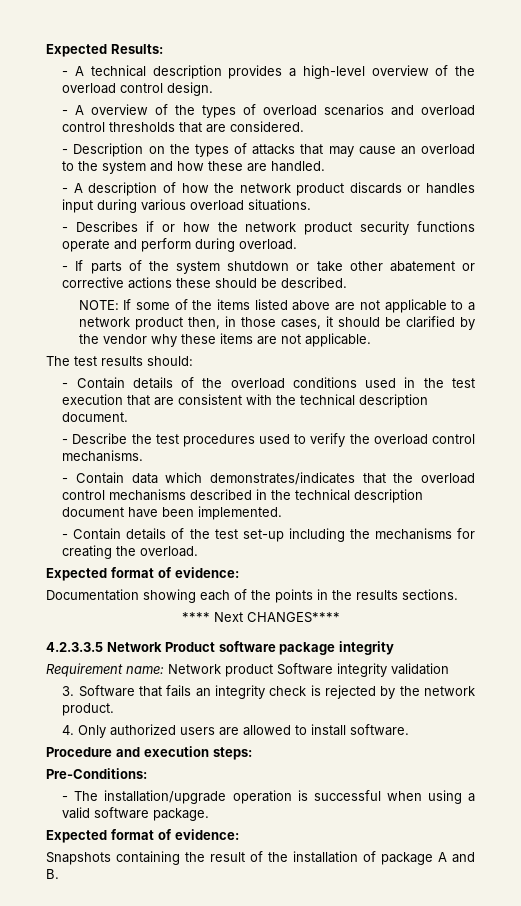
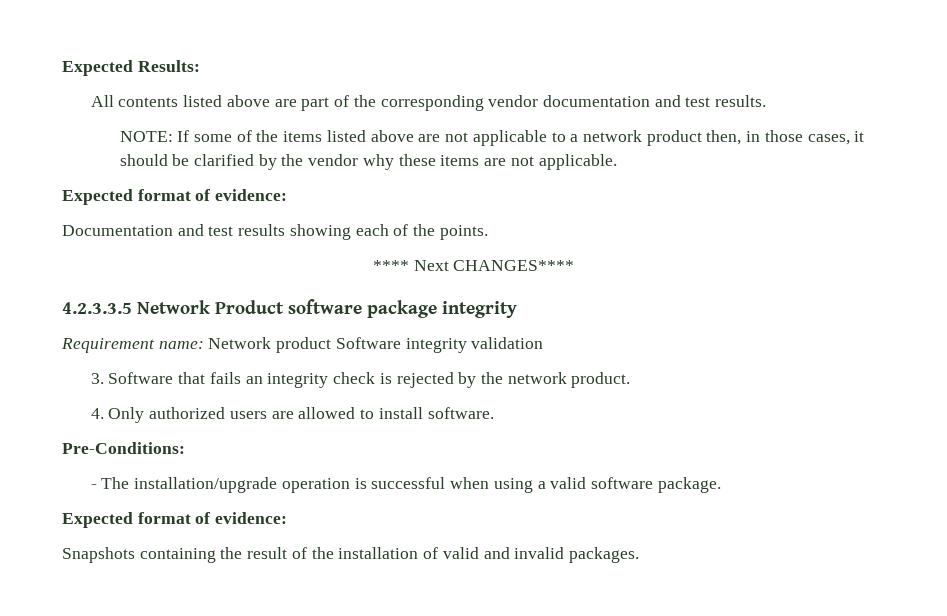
- - A technical description provides a high-level overview of the overload control design.
- - A overview of the types of overload scenarios and overload control thresholds that are considered.
- - Description on the types of attacks that may cause an overload to the system and how these are handled.
- - A description of how the network product discards or handles input during various overload situations.
- - Describes if or how the network product security functions operate and perform during overload.
- - If parts of the system shutdown or take other abatement or corrective actions these should be described.
+ All contents listed above are part of the corresponding vendor documentation and test results.
- The test results should:
- - Contain details of the overload conditions used in the test execution that are consistent with the technical description document.
- - Describe the test procedures used to verify the overload control mechanisms.
- - Contain data which demonstrates/indicates that the overload control mechanisms described in the technical description document have been implemented.
- - Contain details of the test set-up including the mechanisms for creating the overload.
- Documentation showing each of the points in the results sections.
+ Documentation and test results showing each of the points.
- Procedure and execution steps:
- Snapshots containing the result of the installation of package A and B.
+ Snapshots containing the result of the installation of valid and invalid packages.

